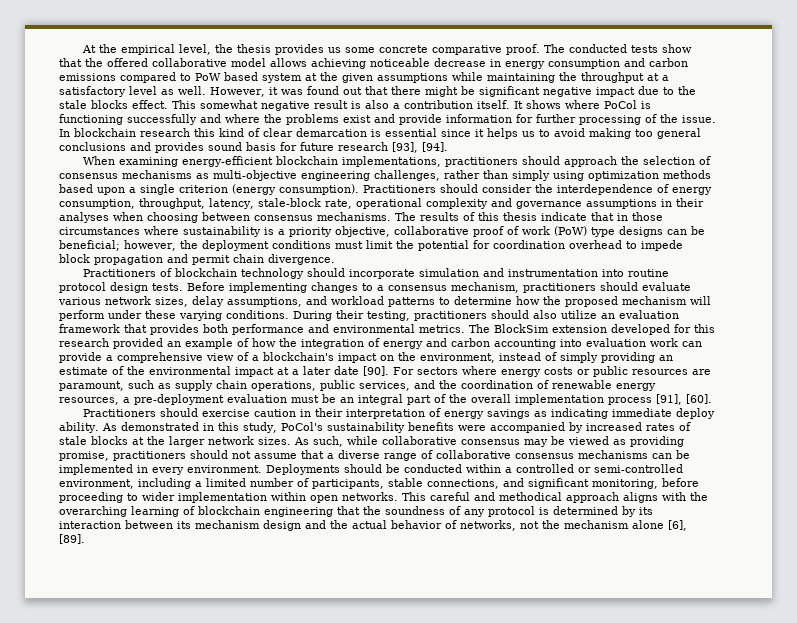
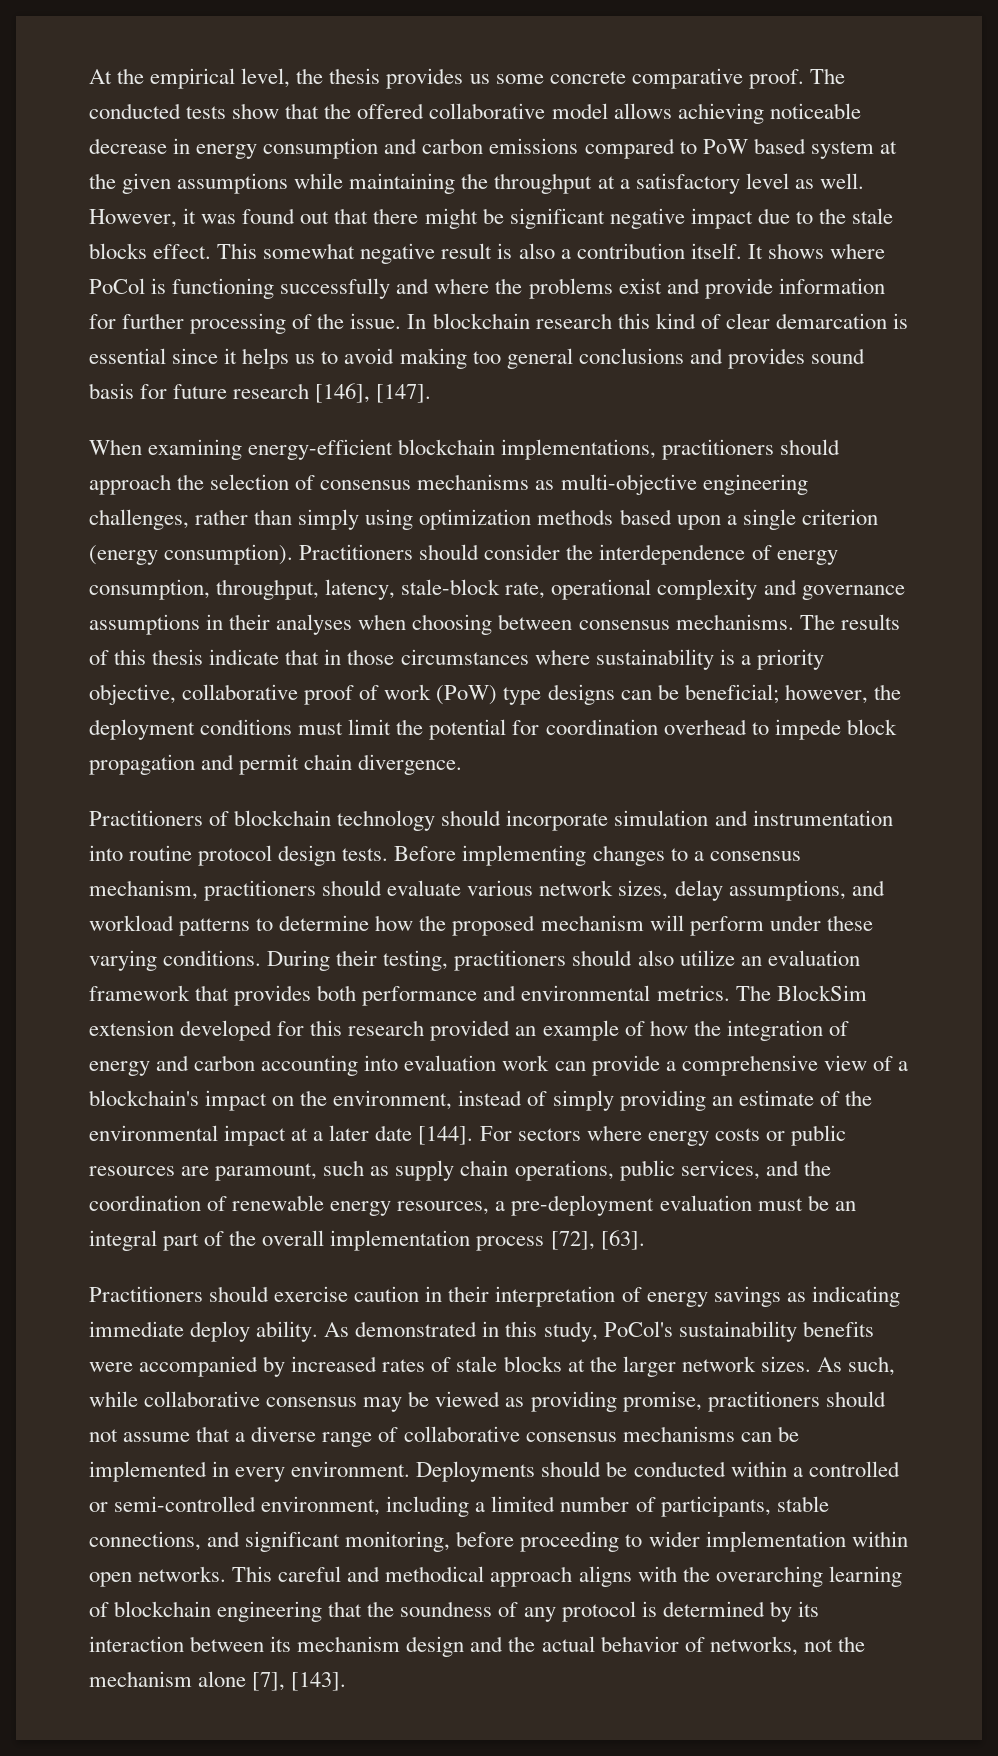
- In blockchain research this kind of clear demarcation is essential since it helps us to avoid making too general conclusions and provides sound basis for future research [93], [94].
+ In blockchain research this kind of clear demarcation is essential since it helps us to avoid making too general conclusions and provides sound basis for future research [146], [147].
- The BlockSim extension developed for this research provided an example of how the integration of energy and carbon accounting into evaluation work can provide a comprehensive view of a blockchain's impact on the environment, instead of simply providing an estimate of the environmental impact at a later date [90].
+ The BlockSim extension developed for this research provided an example of how the integration of energy and carbon accounting into evaluation work can provide a comprehensive view of a blockchain's impact on the environment, instead of simply providing an estimate of the environmental impact at a later date [144].
- For sectors where energy costs or public resources are paramount, such as supply chain operations, public services, and the coordination of renewable energy resources, a pre-deployment evaluation must be an integral part of the overall implementation process [91], [60].
+ For sectors where energy costs or public resources are paramount, such as supply chain operations, public services, and the coordination of renewable energy resources, a pre-deployment evaluation must be an integral part of the overall implementation process [72], [63].
- This careful and methodical approach aligns with the overarching learning of blockchain engineering that the soundness of any protocol is determined by its interaction between its mechanism design and the actual behavior of networks, not the mechanism alone [6], [89].
+ This careful and methodical approach aligns with the overarching learning of blockchain engineering that the soundness of any protocol is determined by its interaction between its mechanism design and the actual behavior of networks, not the mechanism alone [7], [143].

